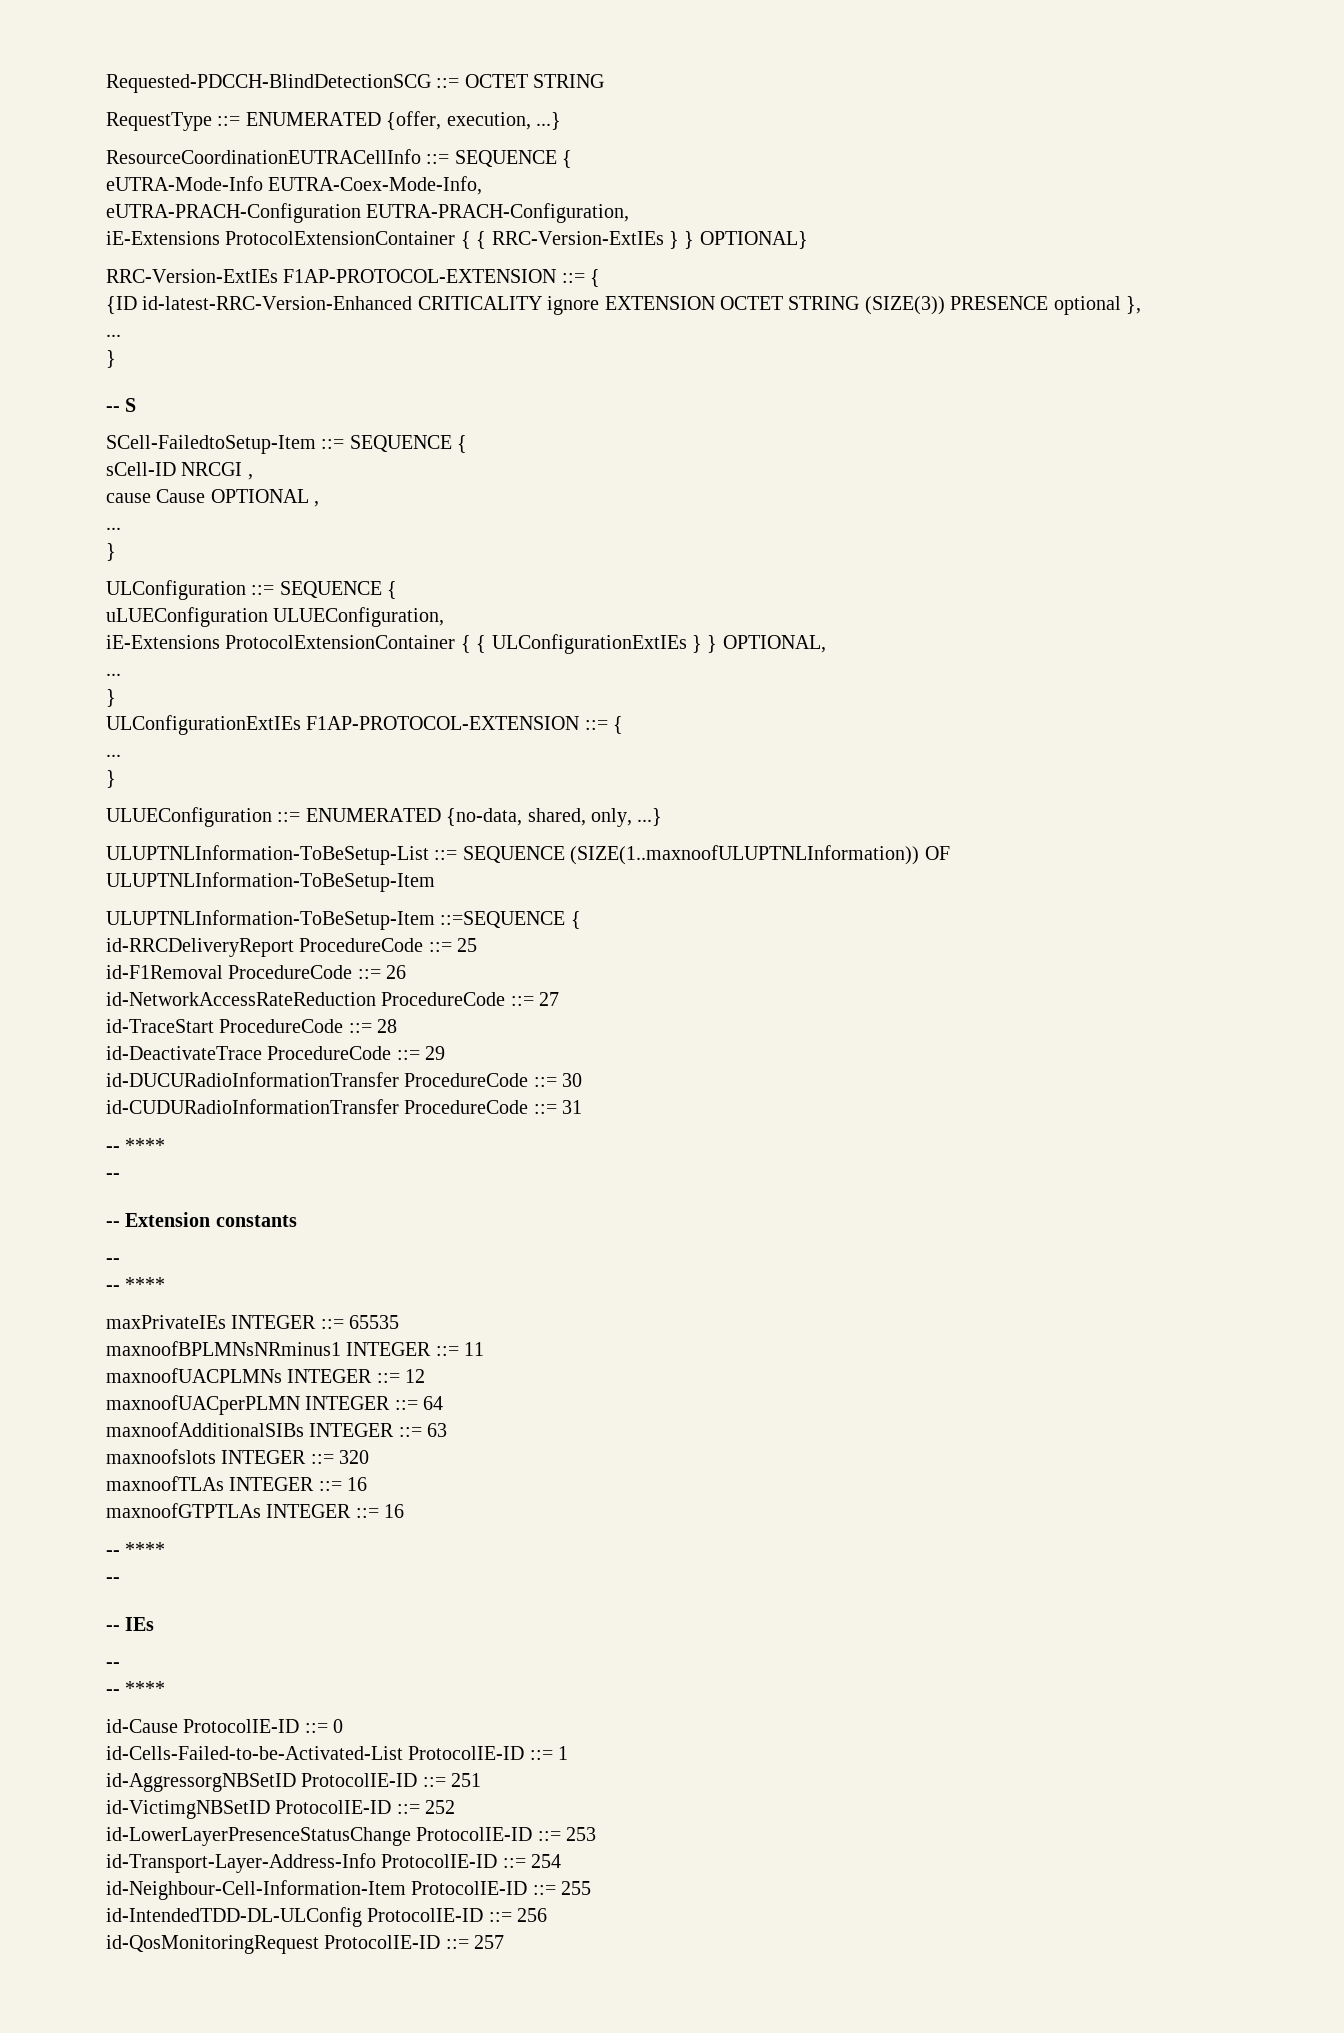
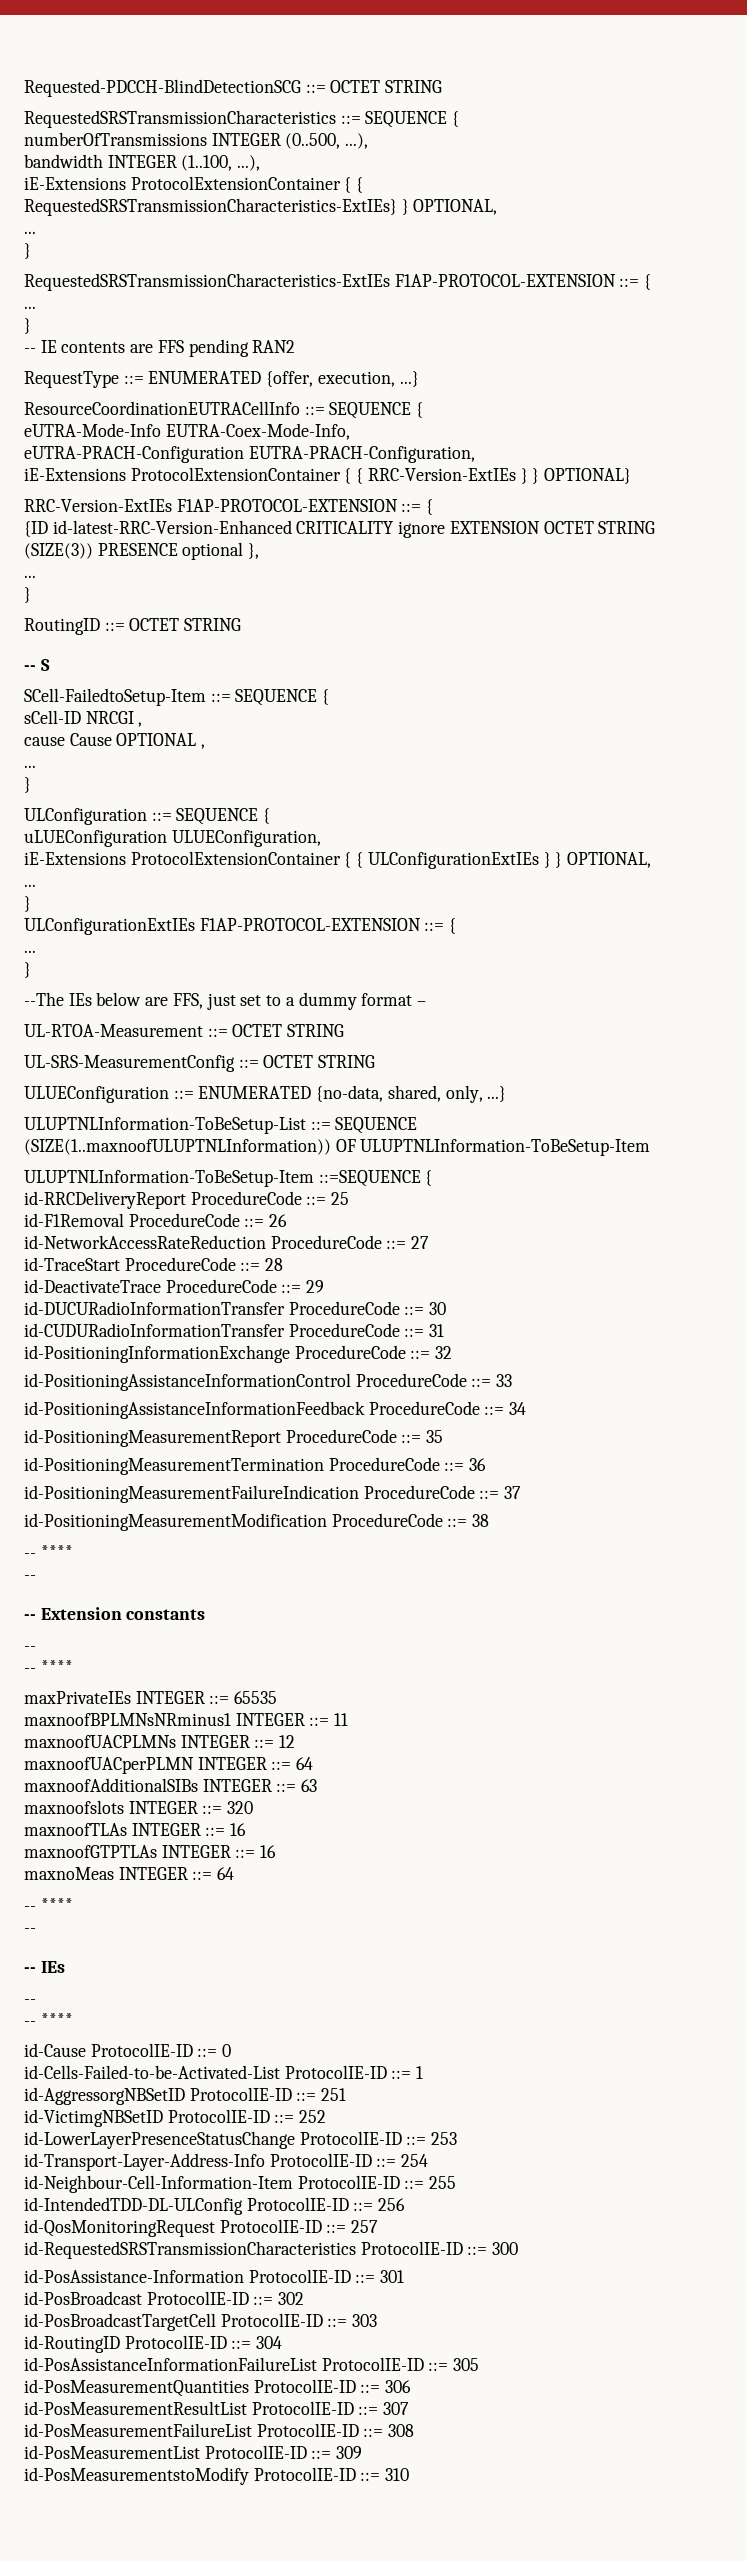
+ RequestedSRSTransmissionCharacteristics ::= SEQUENCE {
+ numberOfTransmissions INTEGER (0..500, ...),
+ bandwidth INTEGER (1..100, ...),
+ iE-Extensions ProtocolExtensionContainer { { RequestedSRSTransmissionCharacteristics-ExtIEs} } OPTIONAL,
+ ...
+ }
+ RequestedSRSTransmissionCharacteristics-ExtIEs F1AP-PROTOCOL-EXTENSION ::= {
+ ...
+ }
+ -- IE contents are FFS pending RAN2
+ RoutingID ::= OCTET STRING
+ --The IEs below are FFS, just set to a dummy format –
+ UL-RTOA-Measurement ::= OCTET STRING
+ UL-SRS-MeasurementConfig ::= OCTET STRING
+ id-PositioningInformationExchange ProcedureCode ::= 32
+ id-PositioningAssistanceInformationControl ProcedureCode ::= 33
+ id-PositioningAssistanceInformationFeedback ProcedureCode ::= 34
+ id-PositioningMeasurementReport ProcedureCode ::= 35
+ id-PositioningMeasurementTermination ProcedureCode ::= 36
+ id-PositioningMeasurementFailureIndication ProcedureCode ::= 37
+ id-PositioningMeasurementModification ProcedureCode ::= 38
+ maxnoMeas INTEGER ::= 64
+ id-RequestedSRSTransmissionCharacteristics ProtocolIE-ID ::= 300
+ id-PosAssistance-Information ProtocolIE-ID ::= 301
+ id-PosBroadcast ProtocolIE-ID ::= 302
+ id-PosBroadcastTargetCell ProtocolIE-ID ::= 303
+ id-RoutingID ProtocolIE-ID ::= 304
+ id-PosAssistanceInformationFailureList ProtocolIE-ID ::= 305
+ id-PosMeasurementQuantities ProtocolIE-ID ::= 306
+ id-PosMeasurementResultList ProtocolIE-ID ::= 307
+ id-PosMeasurementFailureList ProtocolIE-ID ::= 308
+ id-PosMeasurementList ProtocolIE-ID ::= 309
+ id-PosMeasurementstoModify ProtocolIE-ID ::= 310

